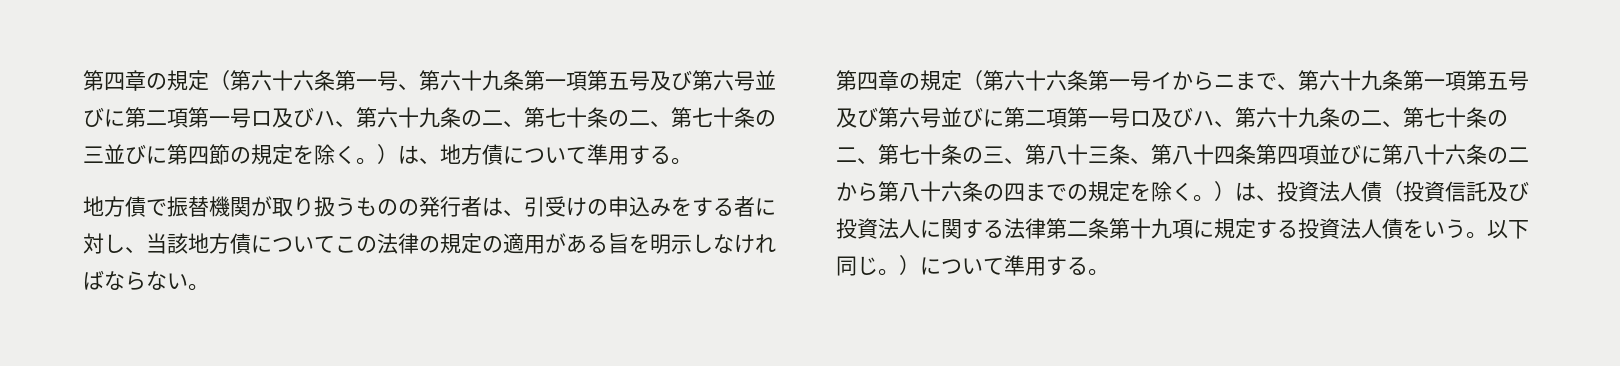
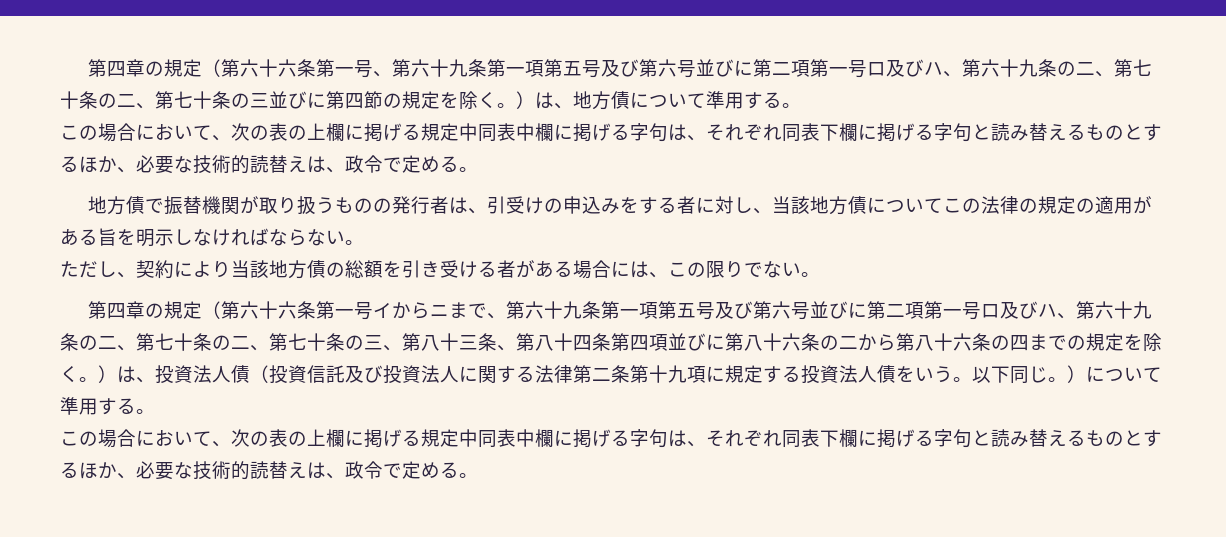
  第四章の規定（第六十六条第一号、第六十九条第一項第五号及び第六号並びに第二項第一号ロ及びハ、第六十九条の二、第七十条の二、第七十条の三並びに第四節の規定を除く。）は、地方債について準用する。
+ この場合において、次の表の上欄に掲げる規定中同表中欄に掲げる字句は、それぞれ同表下欄に掲げる字句と読み替えるものとするほか、必要な技術的読替えは、政令で定める。
+ ただし、契約により当該地方債の総額を引き受ける者がある場合には、この限りでない。
  以下同じ。）について準用する。
+ この場合において、次の表の上欄に掲げる規定中同表中欄に掲げる字句は、それぞれ同表下欄に掲げる字句と読み替えるものとするほか、必要な技術的読替えは、政令で定める。

